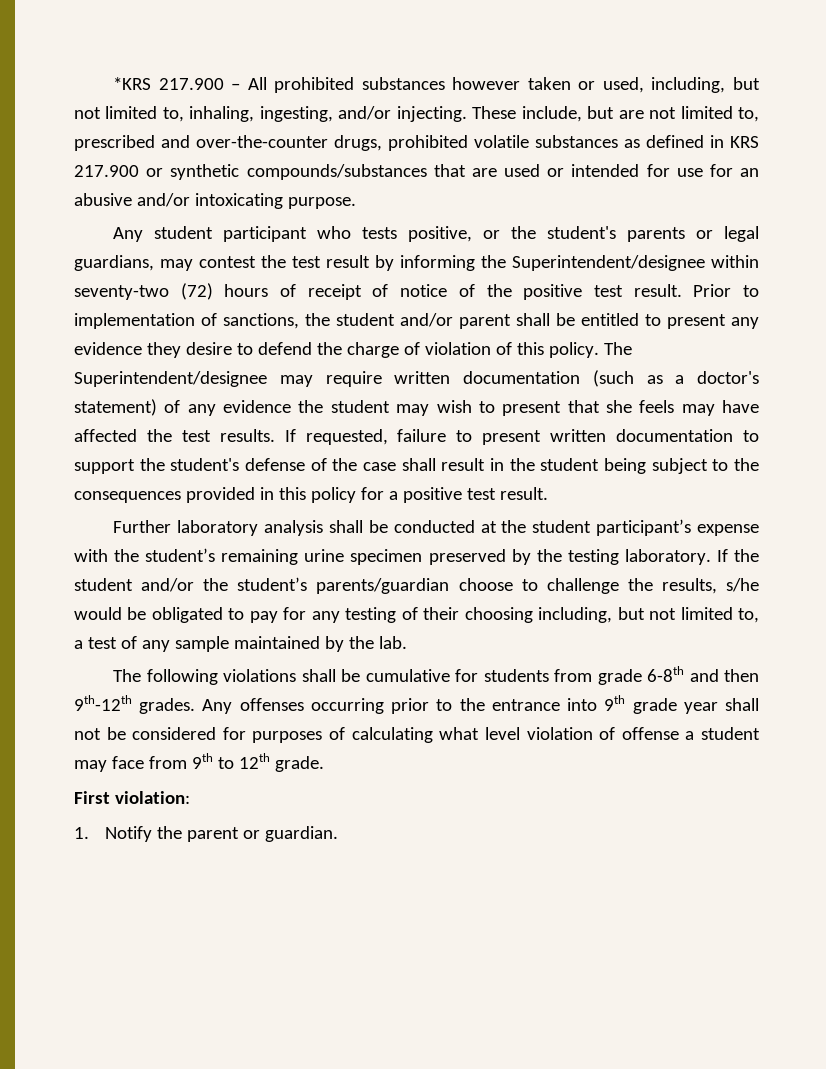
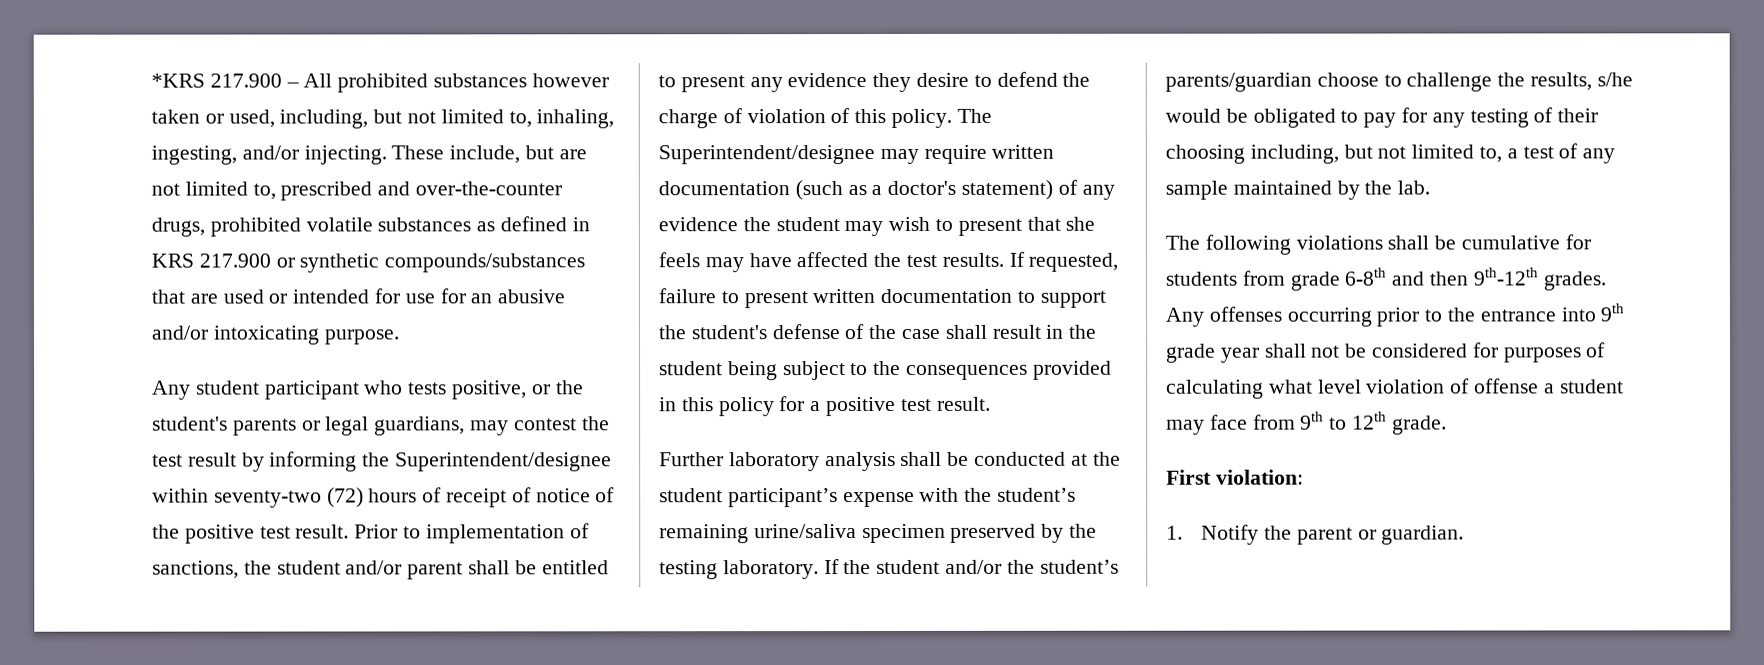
- Further laboratory analysis shall be conducted at the student participant’s expense with the student’s remaining urine specimen preserved by the testing laboratory.
+ Further laboratory analysis shall be conducted at the student participant’s expense with the student’s remaining urine/saliva specimen preserved by the testing laboratory.

